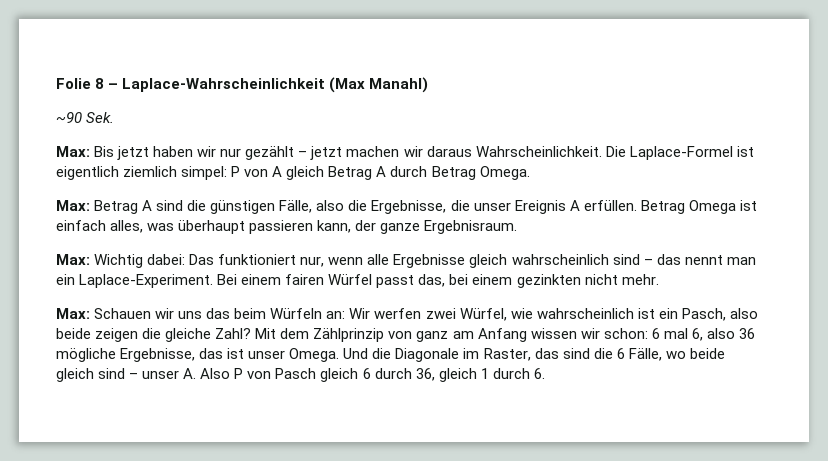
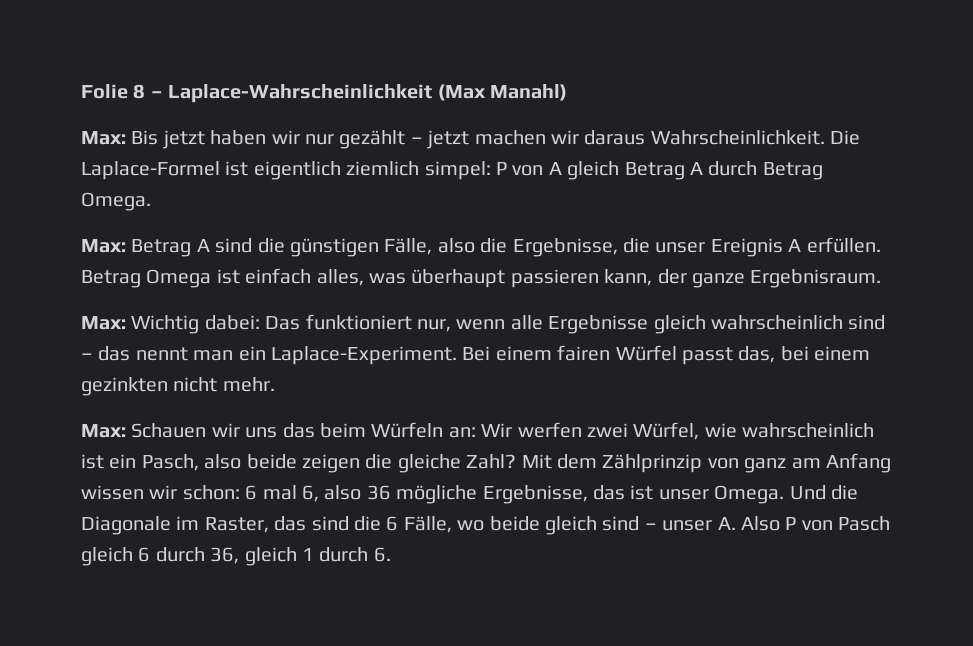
- ~90 Sek.

